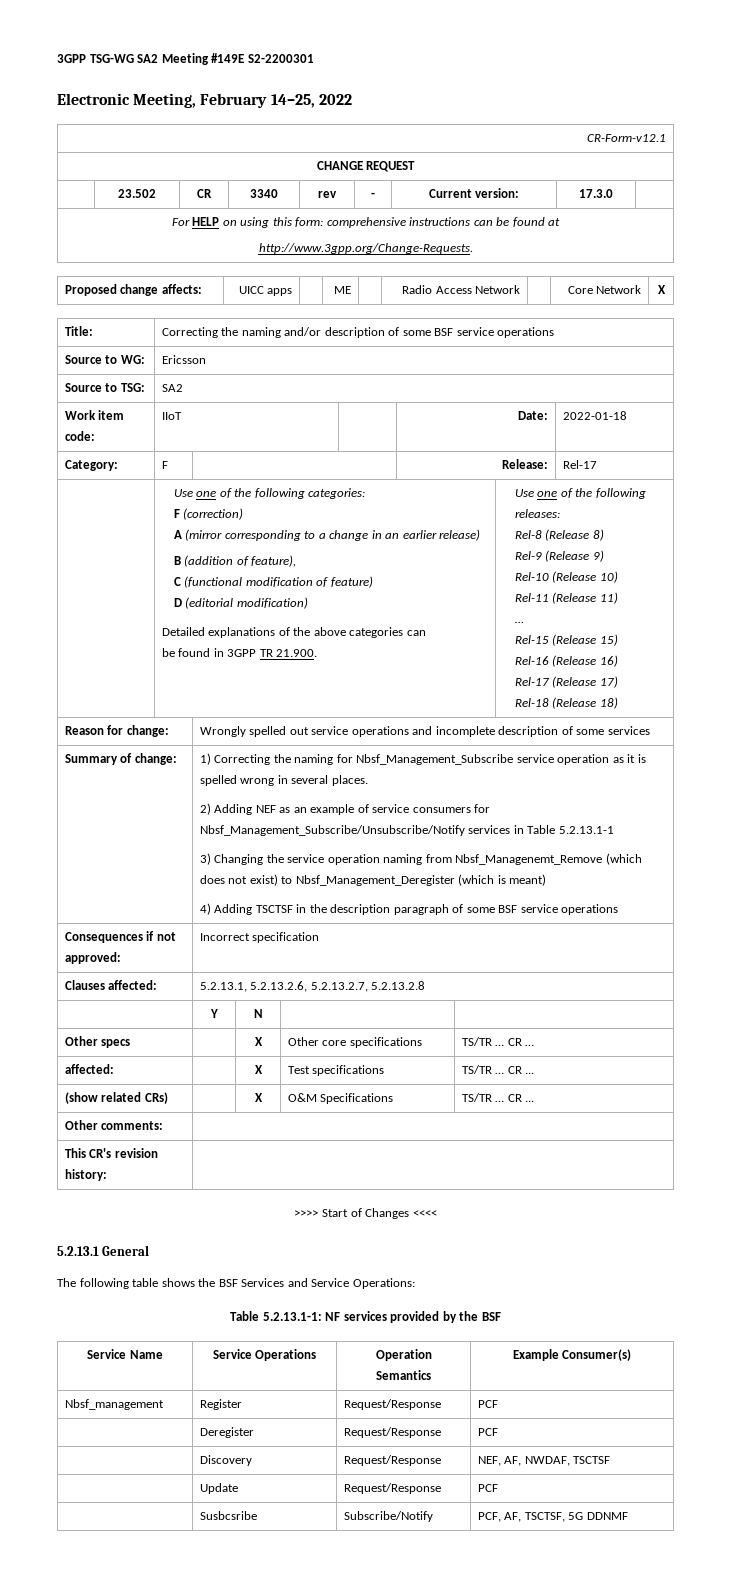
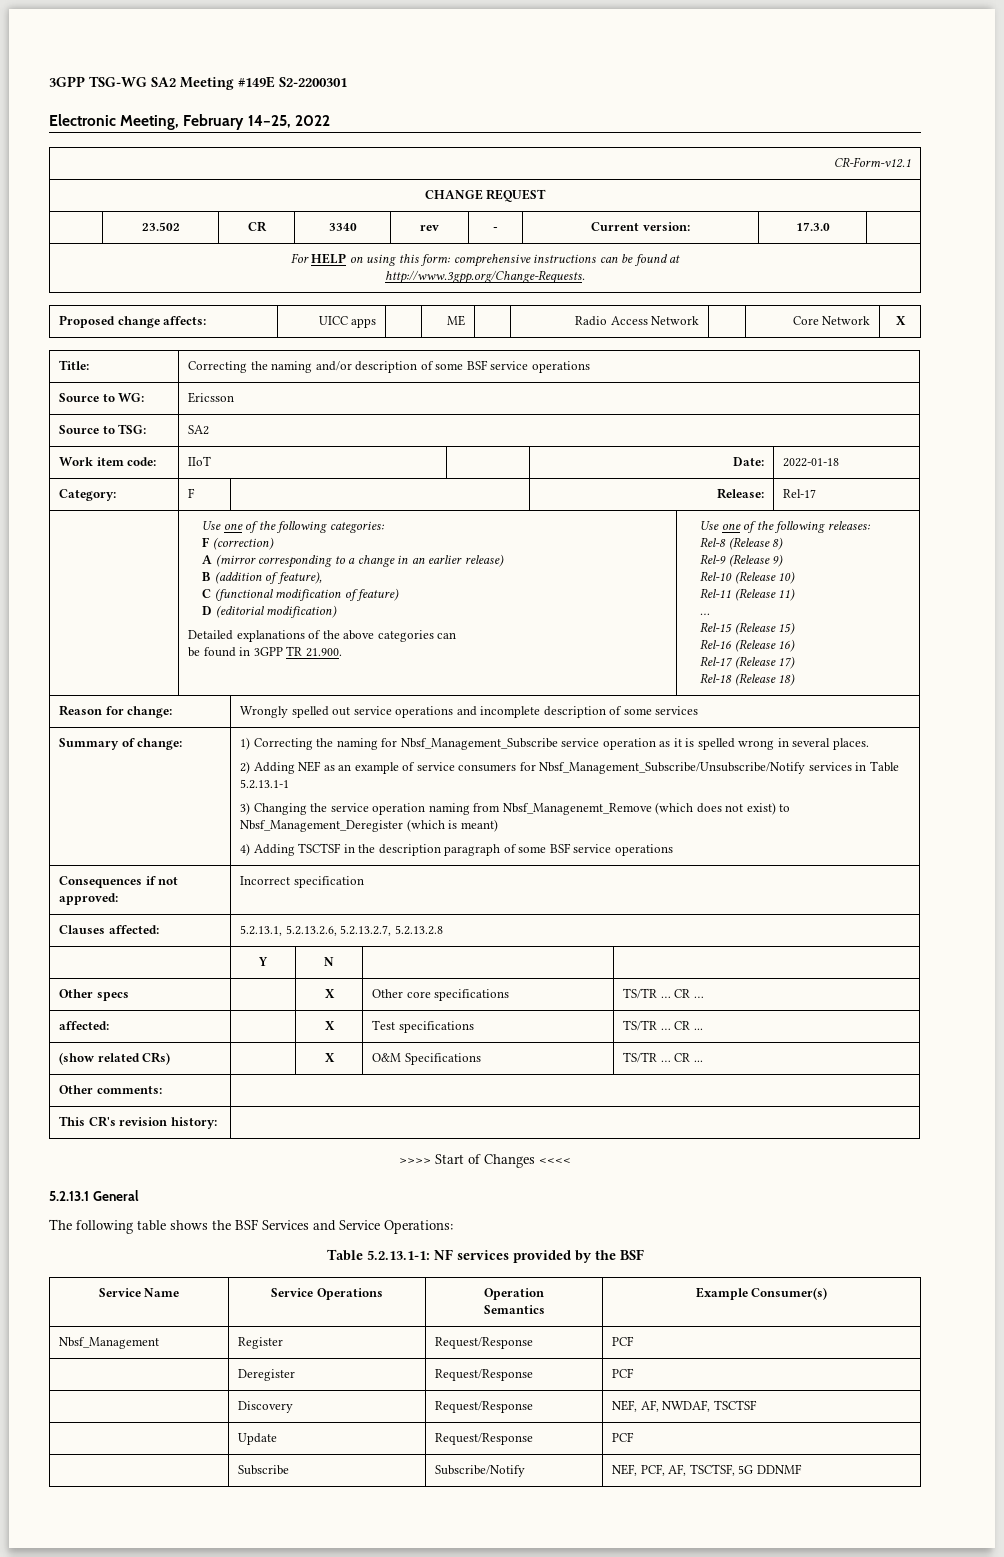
- Nbsf_management | Register | Request/Response | PCF
+ Nbsf_Management | Register | Request/Response | PCF
- | Susbcsribe | Subscribe/Notify | PCF, AF, TSCTSF, 5G DDNMF
+ | Subscribe | Subscribe/Notify | NEF, PCF, AF, TSCTSF, 5G DDNMF

